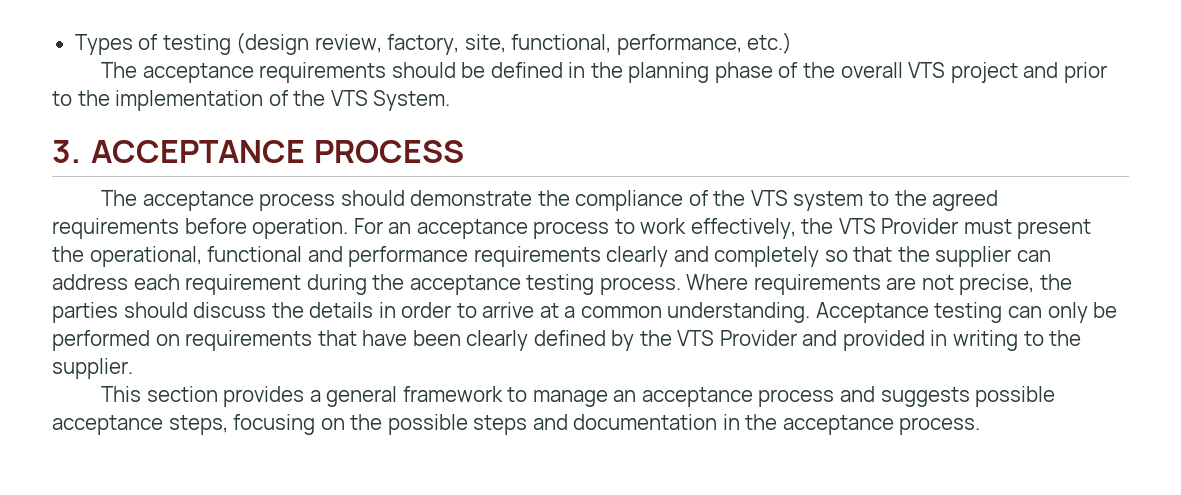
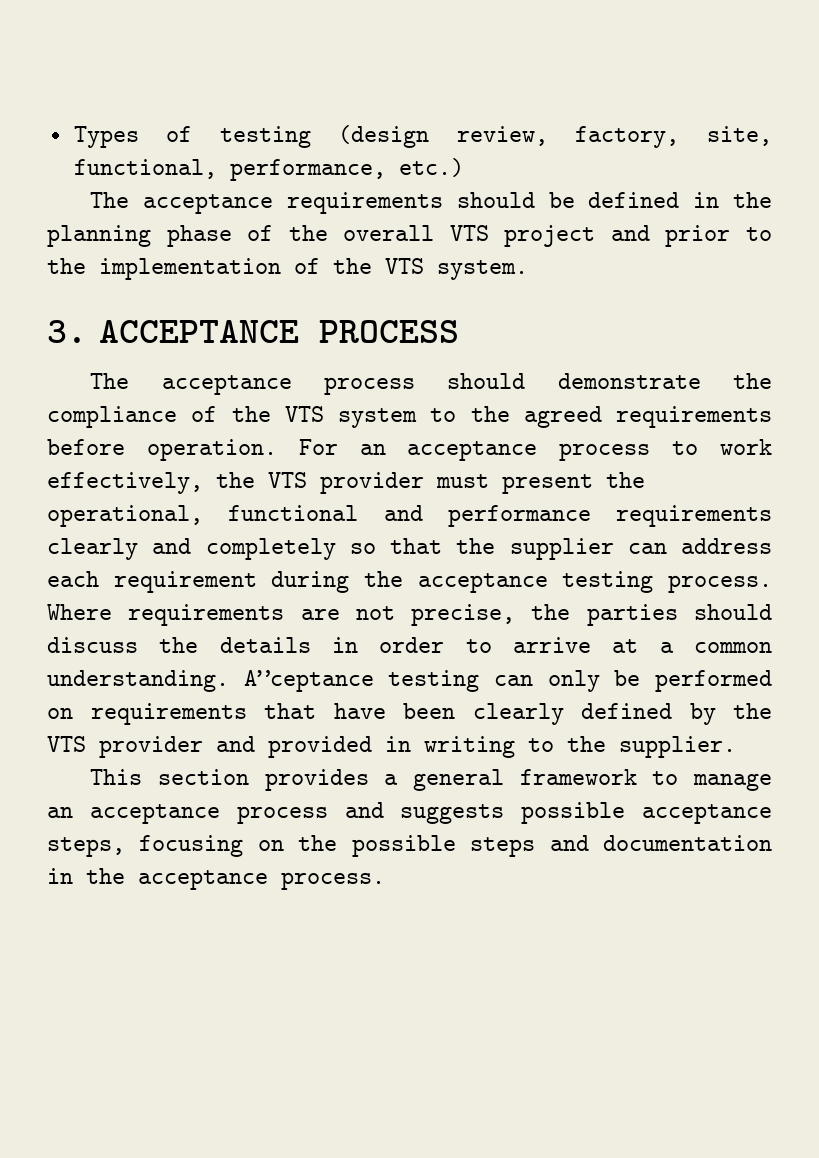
- The acceptance requirements should be defined in the planning phase of the overall VTS project and prior to the implementation of the VTS System.
+ The acceptance requirements should be defined in the planning phase of the overall VTS project and prior to the implementation of the VTS system.
- For an acceptance process to work effectively, the VTS Provider must present the operational, functional and performance requirements clearly and completely so that the supplier can address each requirement during the acceptance testing process.
+ For an acceptance process to work effectively, the VTS provider must present the operational, functional and performance requirements clearly and completely so that the supplier can address each requirement during the acceptance testing process.
- Acceptance testing can only be performed on requirements that have been clearly defined by the VTS Provider and provided in writing to the supplier.
+ A”ceptance testing can only be performed on requirements that have been clearly defined by the VTS provider and provided in writing to the supplier.

